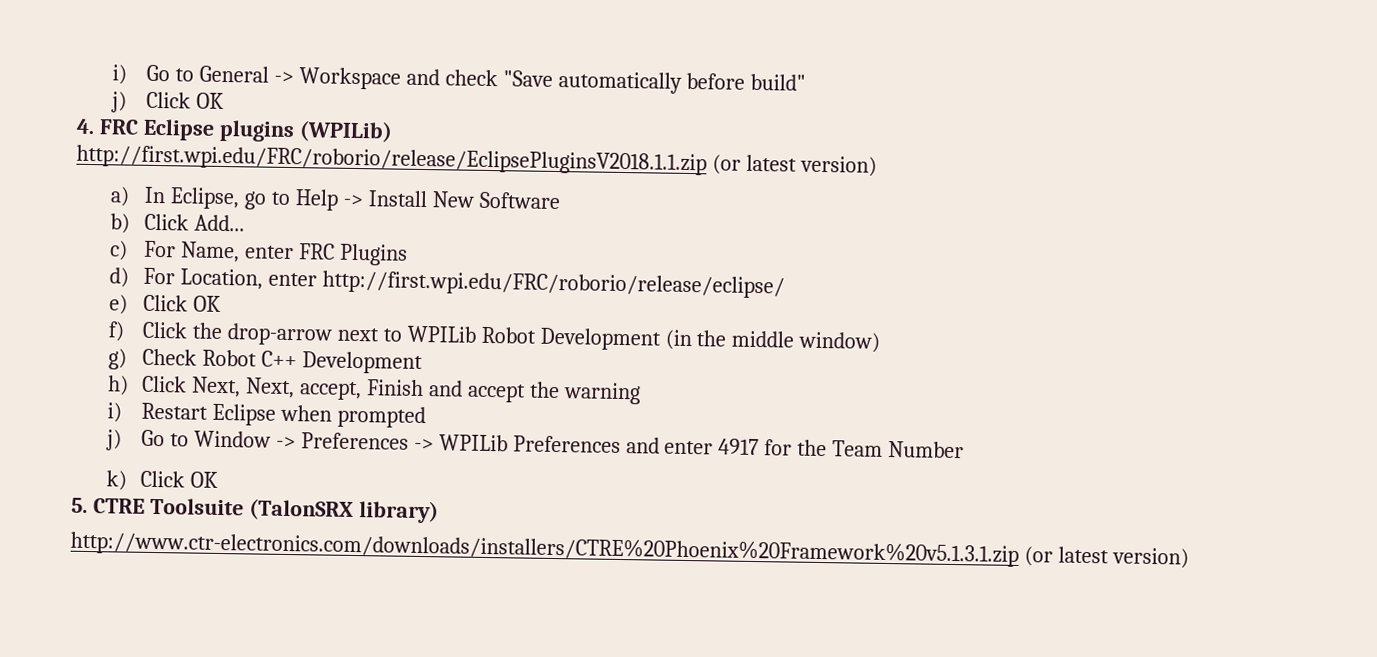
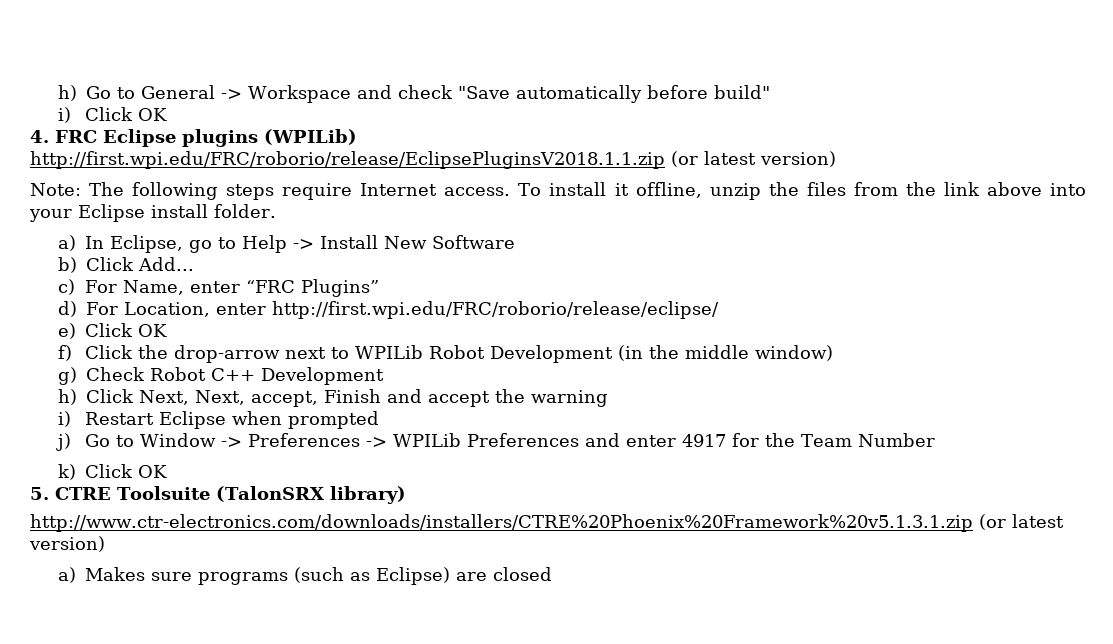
- i) Go to General -> Workspace and check "Save automatically before build"
+ h) Go to General -> Workspace and check "Save automatically before build"
- j) Click OK
+ i) Click OK
+ Note: The following steps require Internet access. To install it offline, unzip the files from the link above into your Eclipse install folder.
- c) For Name, enter FRC Plugins
+ c) For Name, enter “FRC Plugins”
+ a) Makes sure programs (such as Eclipse) are closed

